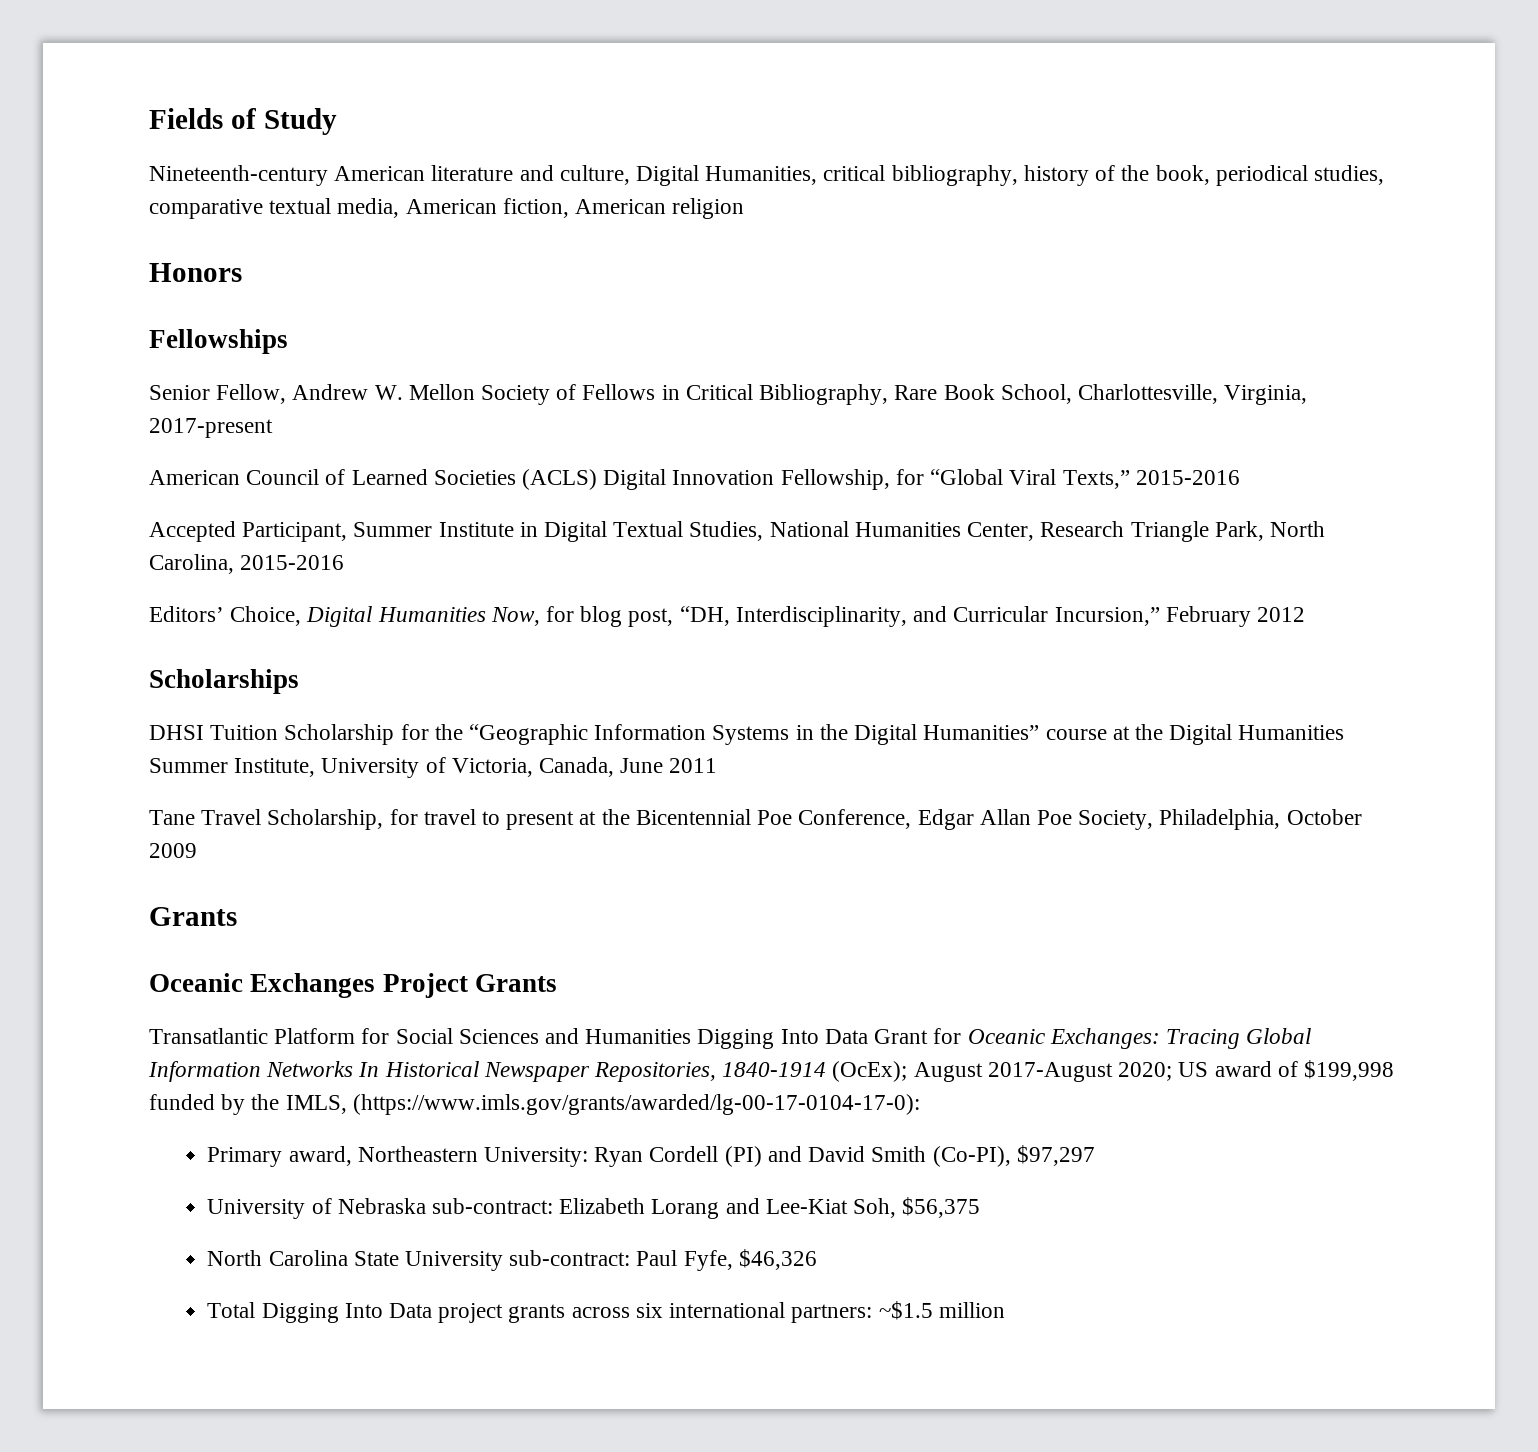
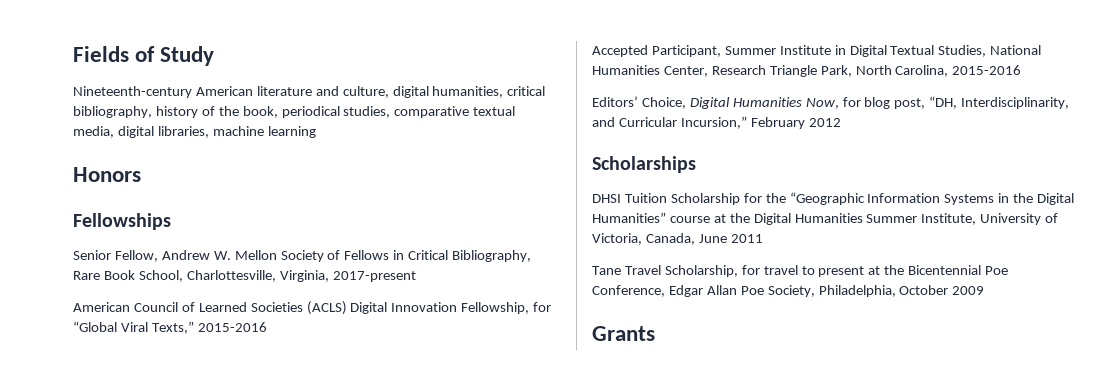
- Nineteenth-century American literature and culture, Digital Humanities, critical bibliography, history of the book, periodical studies, comparative textual media, American fiction, American religion
+ Nineteenth-century American literature and culture, digital humanities, critical bibliography, history of the book, periodical studies, comparative textual media, digital libraries, machine learning
- Oceanic Exchanges Project Grants
- Transatlantic Platform for Social Sciences and Humanities Digging Into Data Grant for Oceanic Exchanges: Tracing Global Information Networks In Historical Newspaper Repositories, 1840-1914 (OcEx); August 2017-August 2020; US award of $199,998 funded by the IMLS, (https://www.imls.gov/grants/awarded/lg-00-17-0104-17-0):
- Primary award, Northeastern University: Ryan Cordell (PI) and David Smith (Co-PI), $97,297
- University of Nebraska sub-contract: Elizabeth Lorang and Lee-Kiat Soh, $56,375
- North Carolina State University sub-contract: Paul Fyfe, $46,326
- Total Digging Into Data project grants across six international partners: ~$1.5 million

